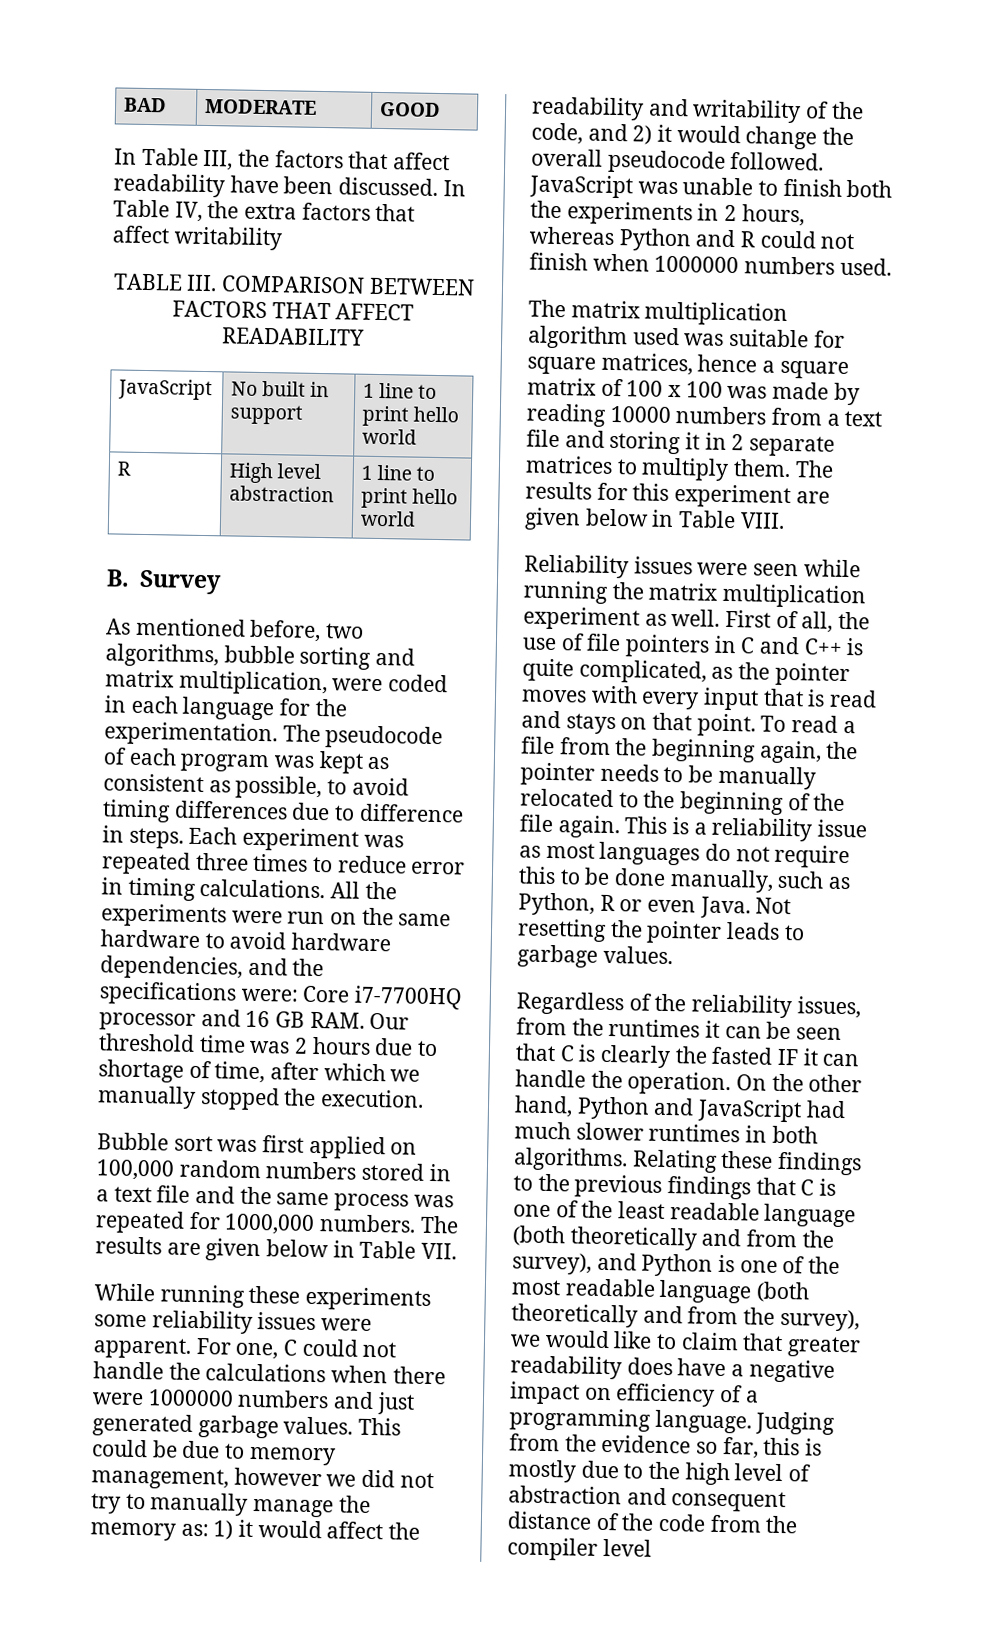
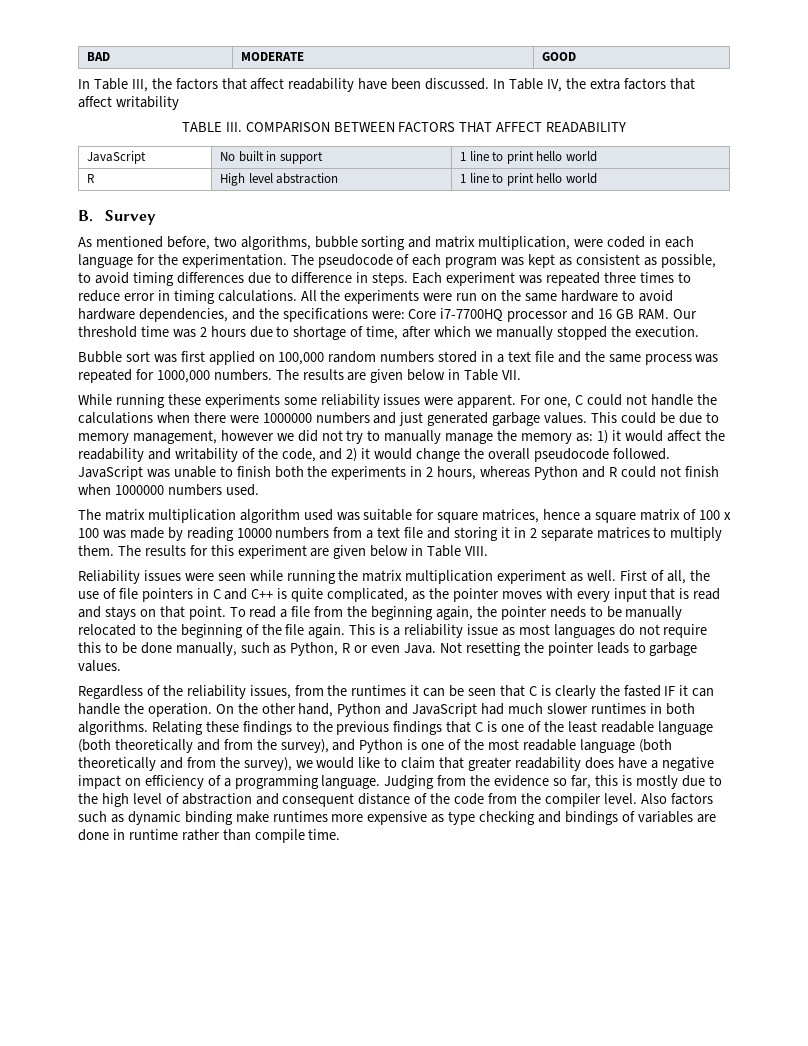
- Judging from the evidence so far, this is mostly due to the high level of abstraction and consequent distance of the code from the compiler level
+ Judging from the evidence so far, this is mostly due to the high level of abstraction and consequent distance of the code from the compiler level. Also factors such as dynamic binding make runtimes more expensive as type checking and bindings of variables are done in runtime rather than compile time.

